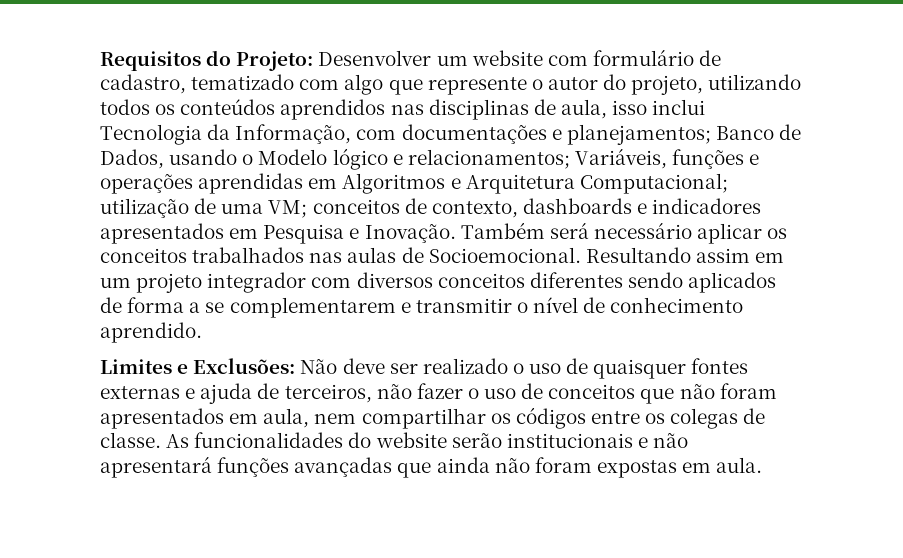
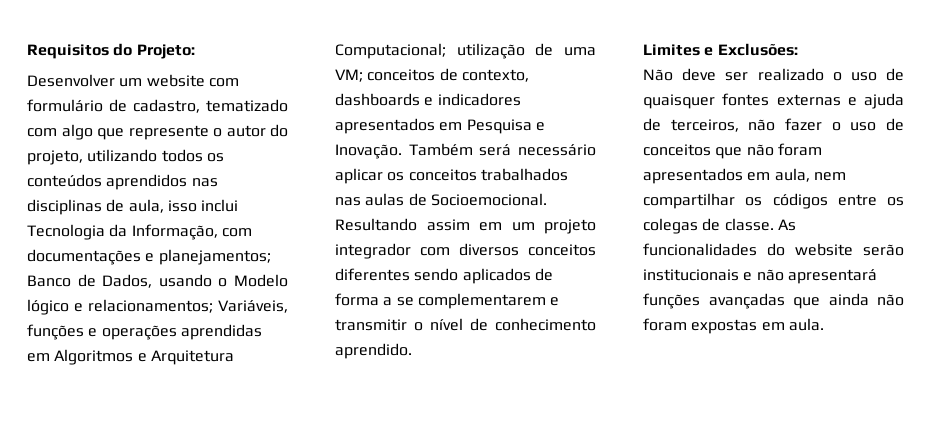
- Requisitos do Projeto: Desenvolver um website com formulário de cadastro, tematizado com algo que represente o autor do projeto, utilizando todos os conteúdos aprendidos nas disciplinas de aula, isso inclui Tecnologia da Informação, com documentações e planejamentos;
+ Requisitos do Projeto:
+ Desenvolver um website com formulário de cadastro, tematizado com algo que represente o autor do projeto, utilizando todos os conteúdos aprendidos nas disciplinas de aula, isso inclui Tecnologia da Informação, com documentações e planejamentos;
- Limites e Exclusões: Não deve ser realizado o uso de quaisquer fontes externas e ajuda de terceiros, não fazer o uso de conceitos que não foram apresentados em aula, nem compartilhar os códigos entre os colegas de classe.
+ Limites e Exclusões:
+ Não deve ser realizado o uso de quaisquer fontes externas e ajuda de terceiros, não fazer o uso de conceitos que não foram apresentados em aula, nem compartilhar os códigos entre os colegas de classe.

